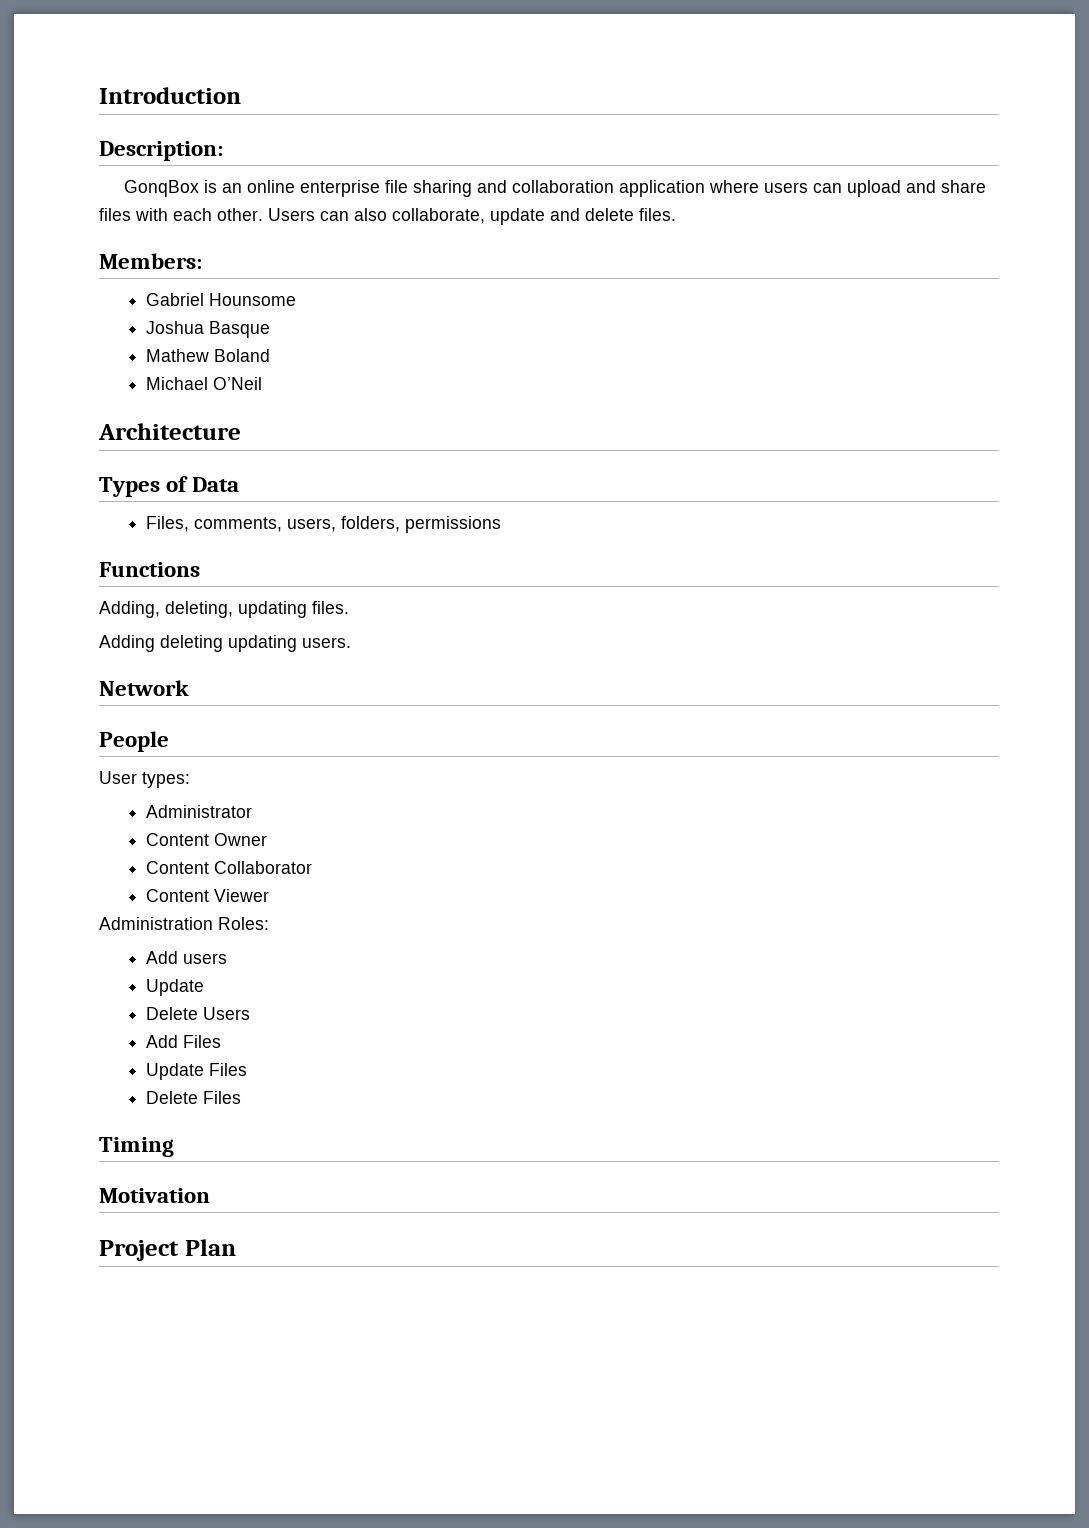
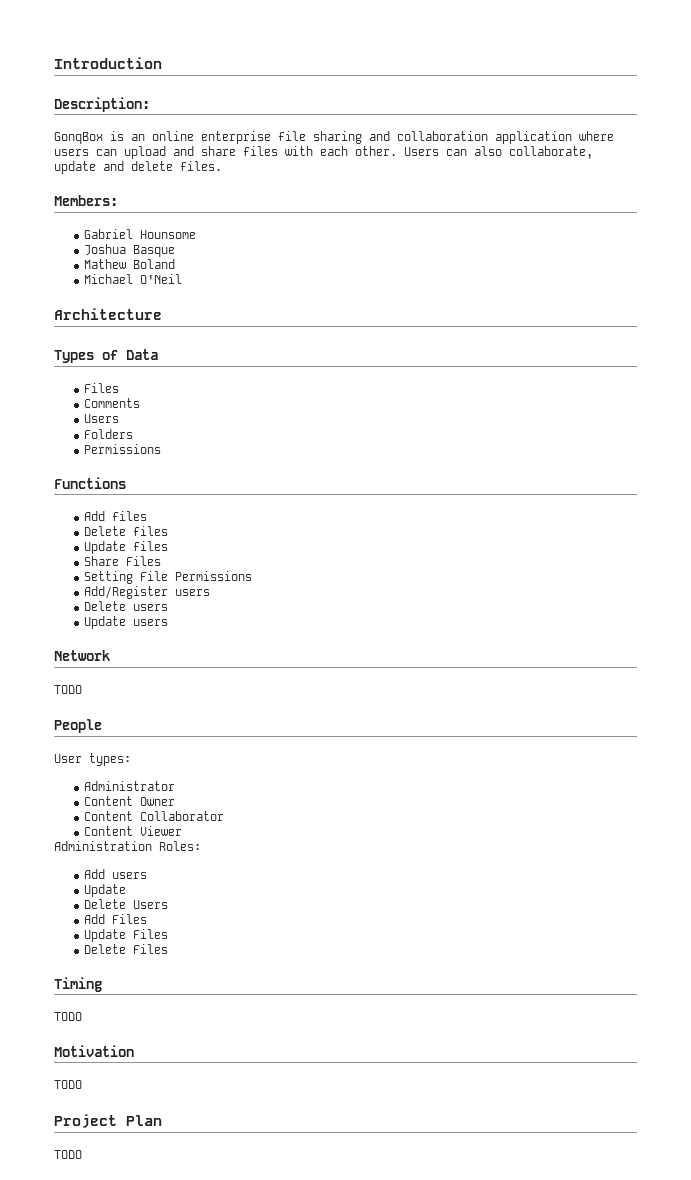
  Types of Data
- Files, comments, users, folders, permissions
+ Files
+ Comments
+ Users
+ Folders
+ Permissions
  Functions
- Adding, deleting, updating files.
- Adding deleting updating users.
+ Add files
+ Delete files
+ Update files
+ Share Files
+ Setting File Permissions
+ Add/Register users
+ Delete users
+ Update users
  Network
+ TODO
  Timing
+ TODO
  Motivation
+ TODO
  Project Plan
+ TODO

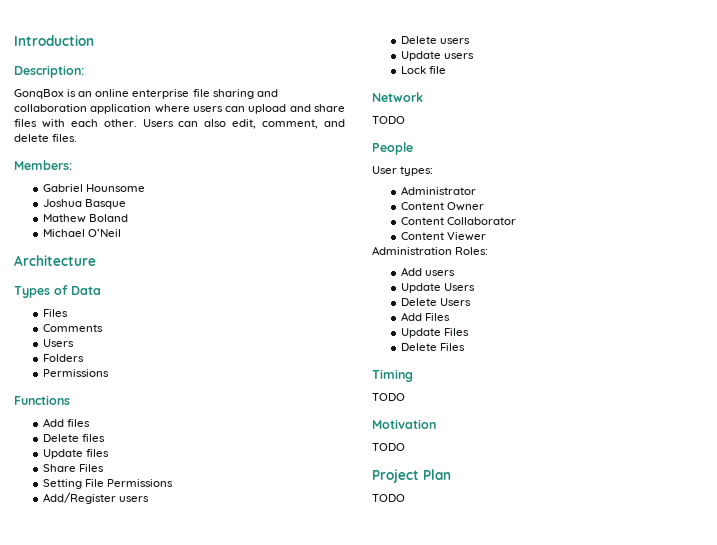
- Users can also collaborate, update and delete files.
+ Users can also edit, comment, and delete files.
+ Lock file
  Add users
- Update
+ Update Users

